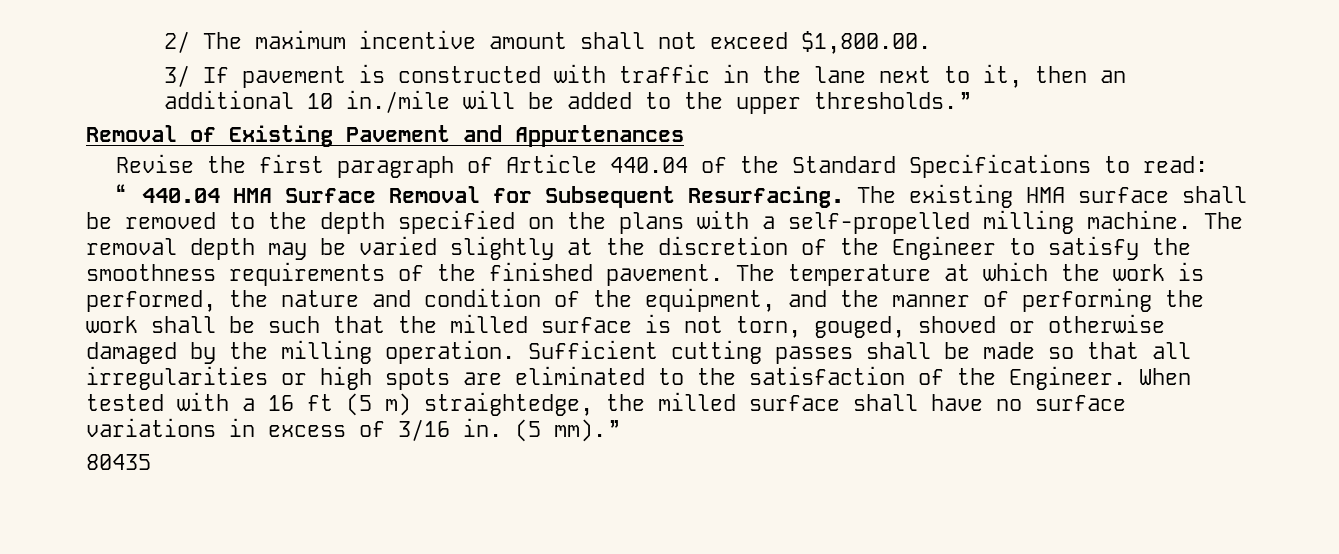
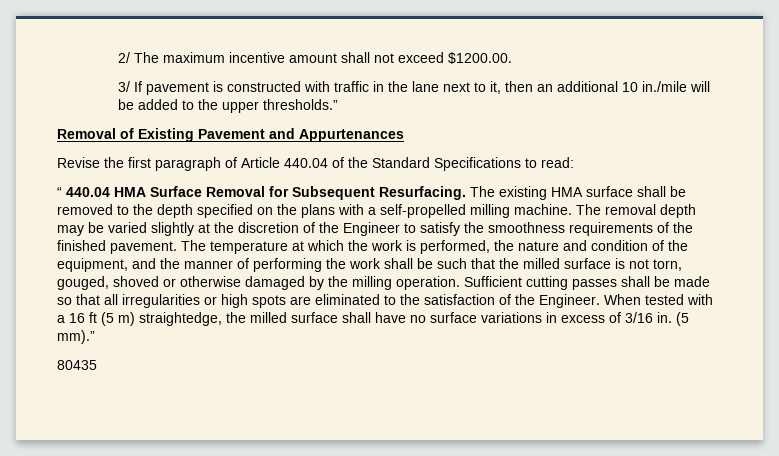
- 2/ The maximum incentive amount shall not exceed $1,800.00.
+ 2/ The maximum incentive amount shall not exceed $1200.00.

